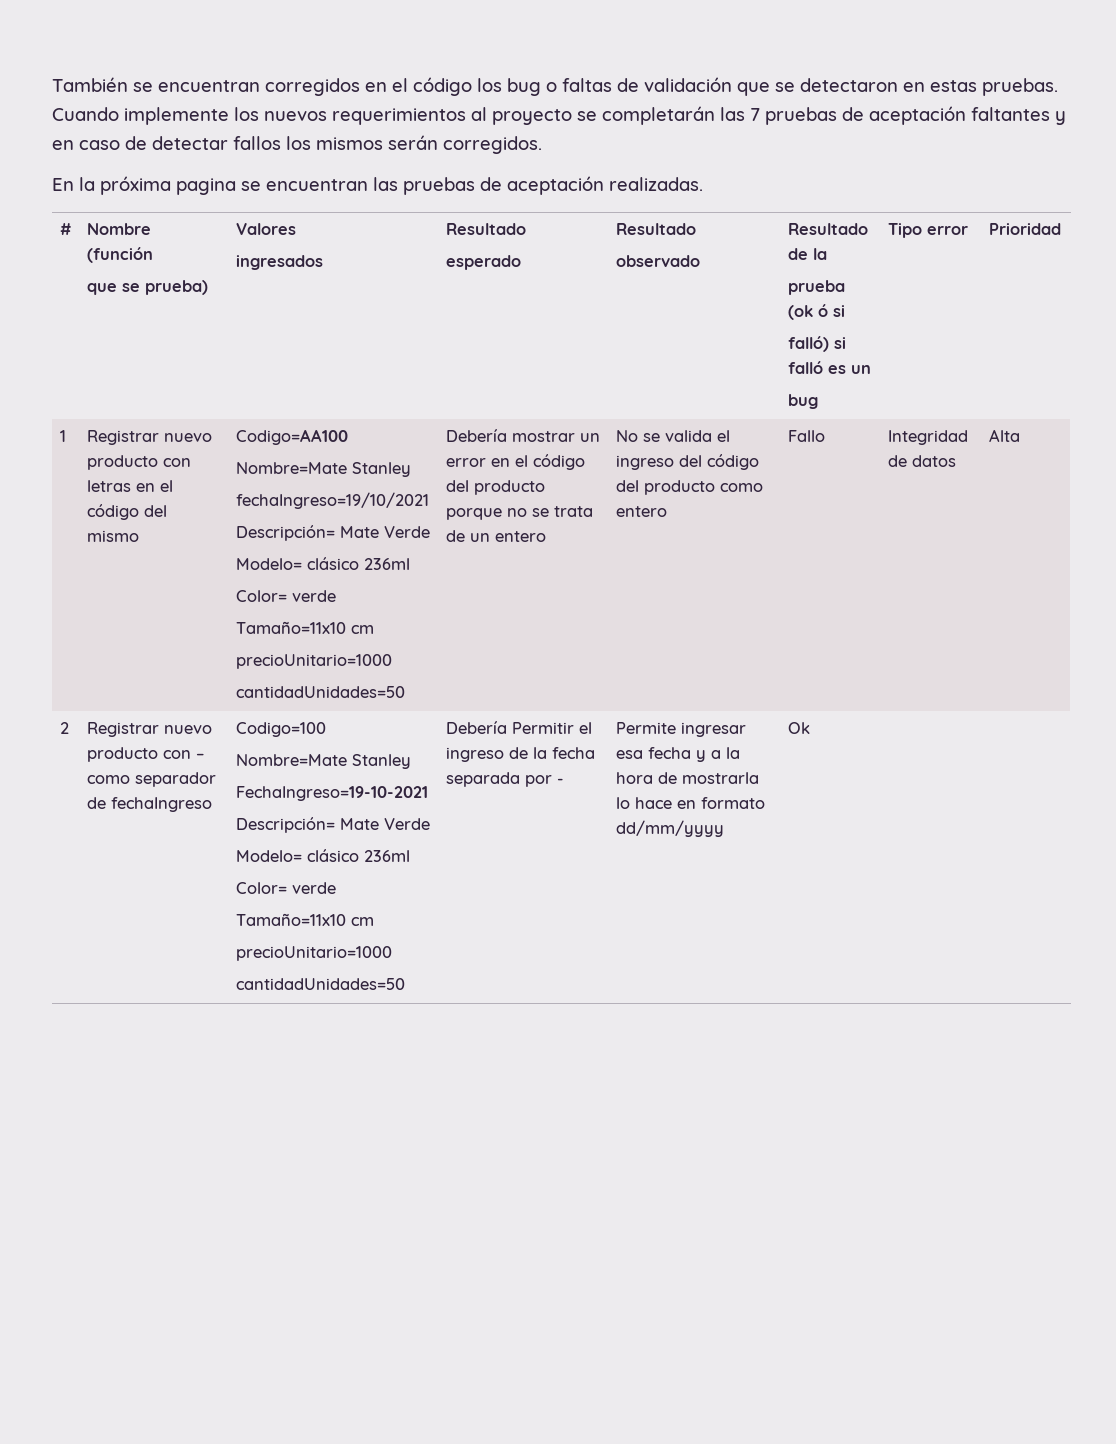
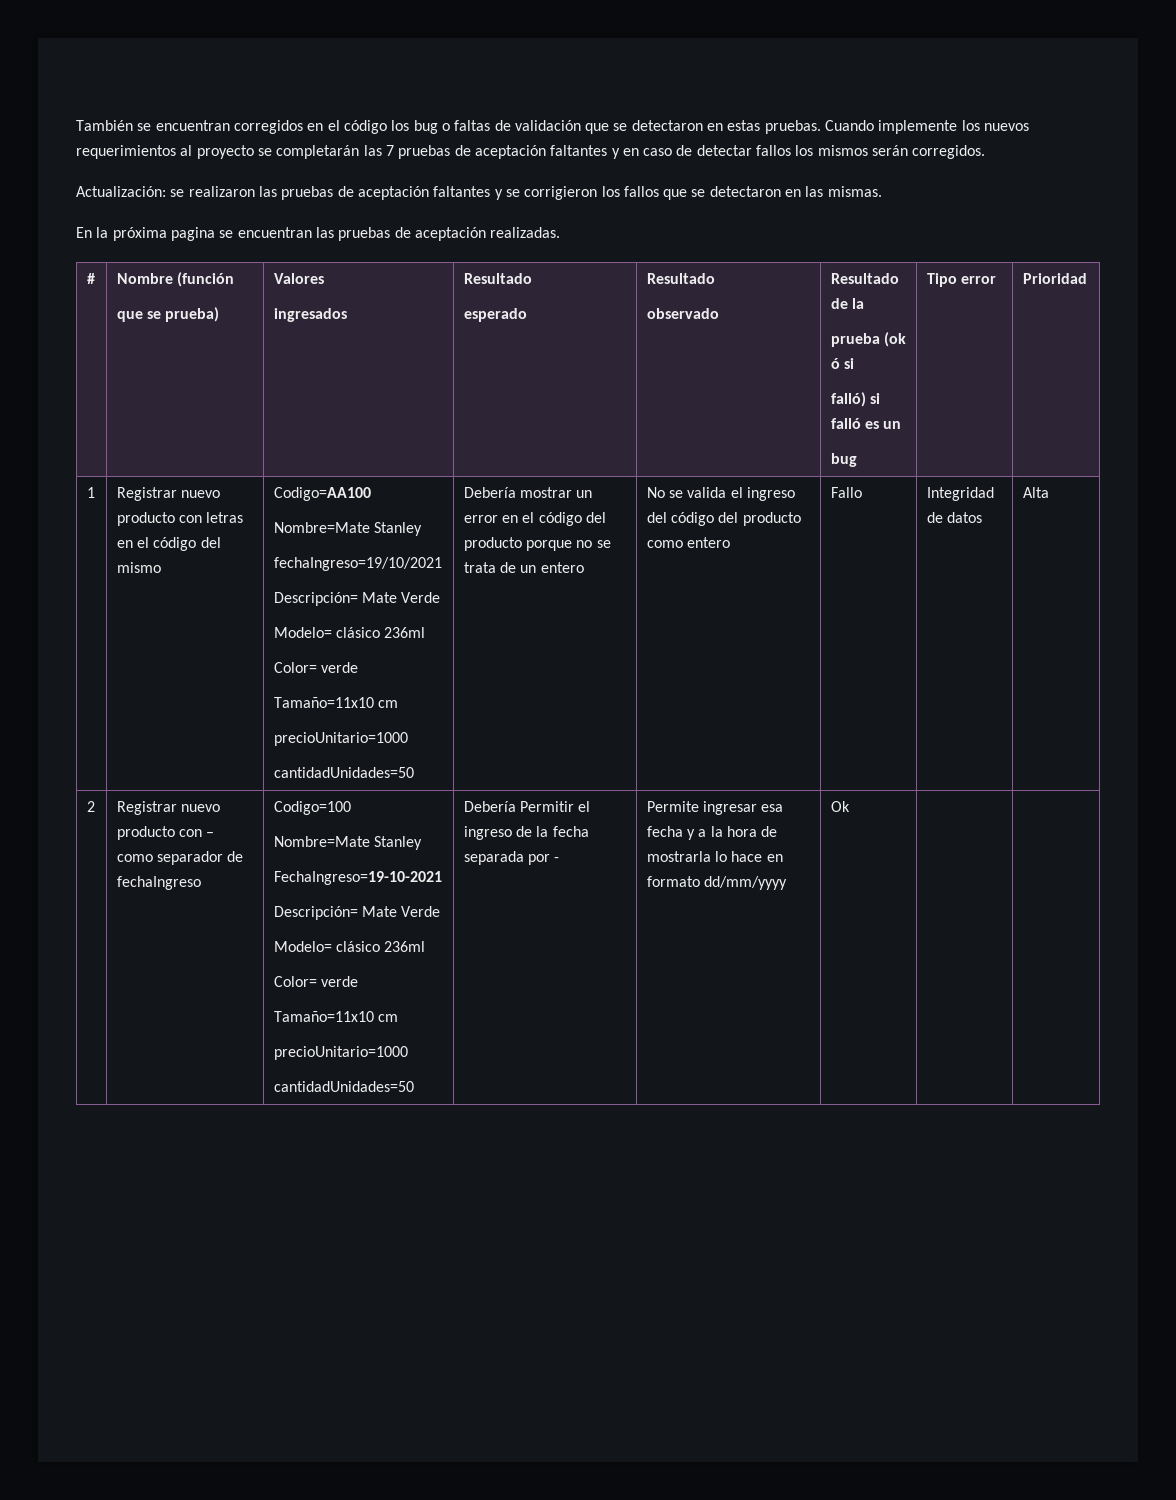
+ Actualización: se realizaron las pruebas de aceptación faltantes y se corrigieron los fallos que se detectaron en las mismas.

